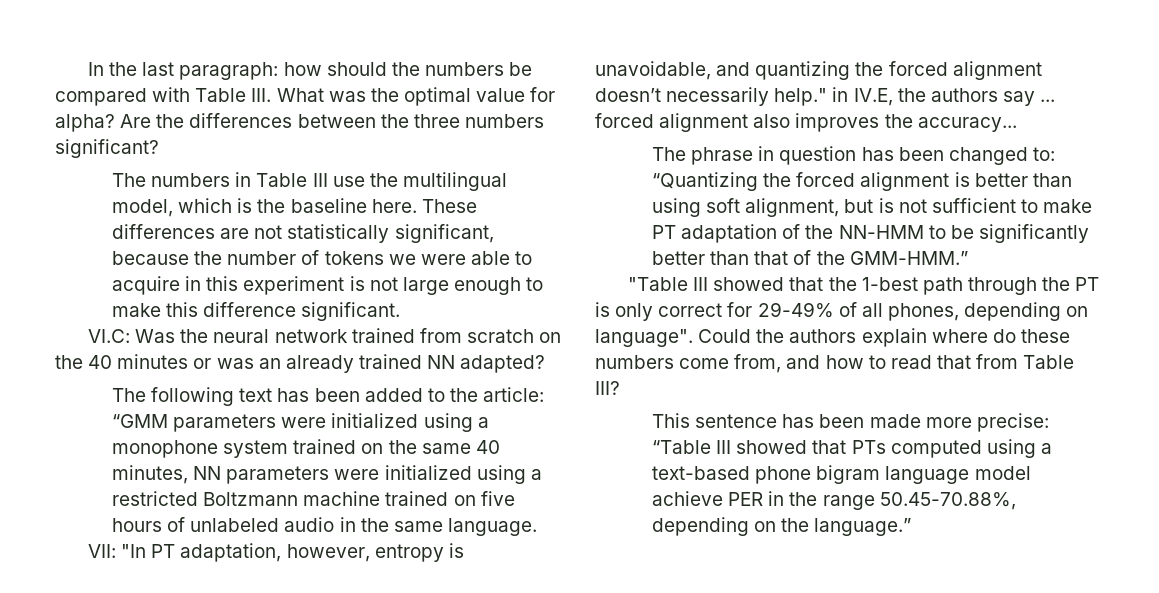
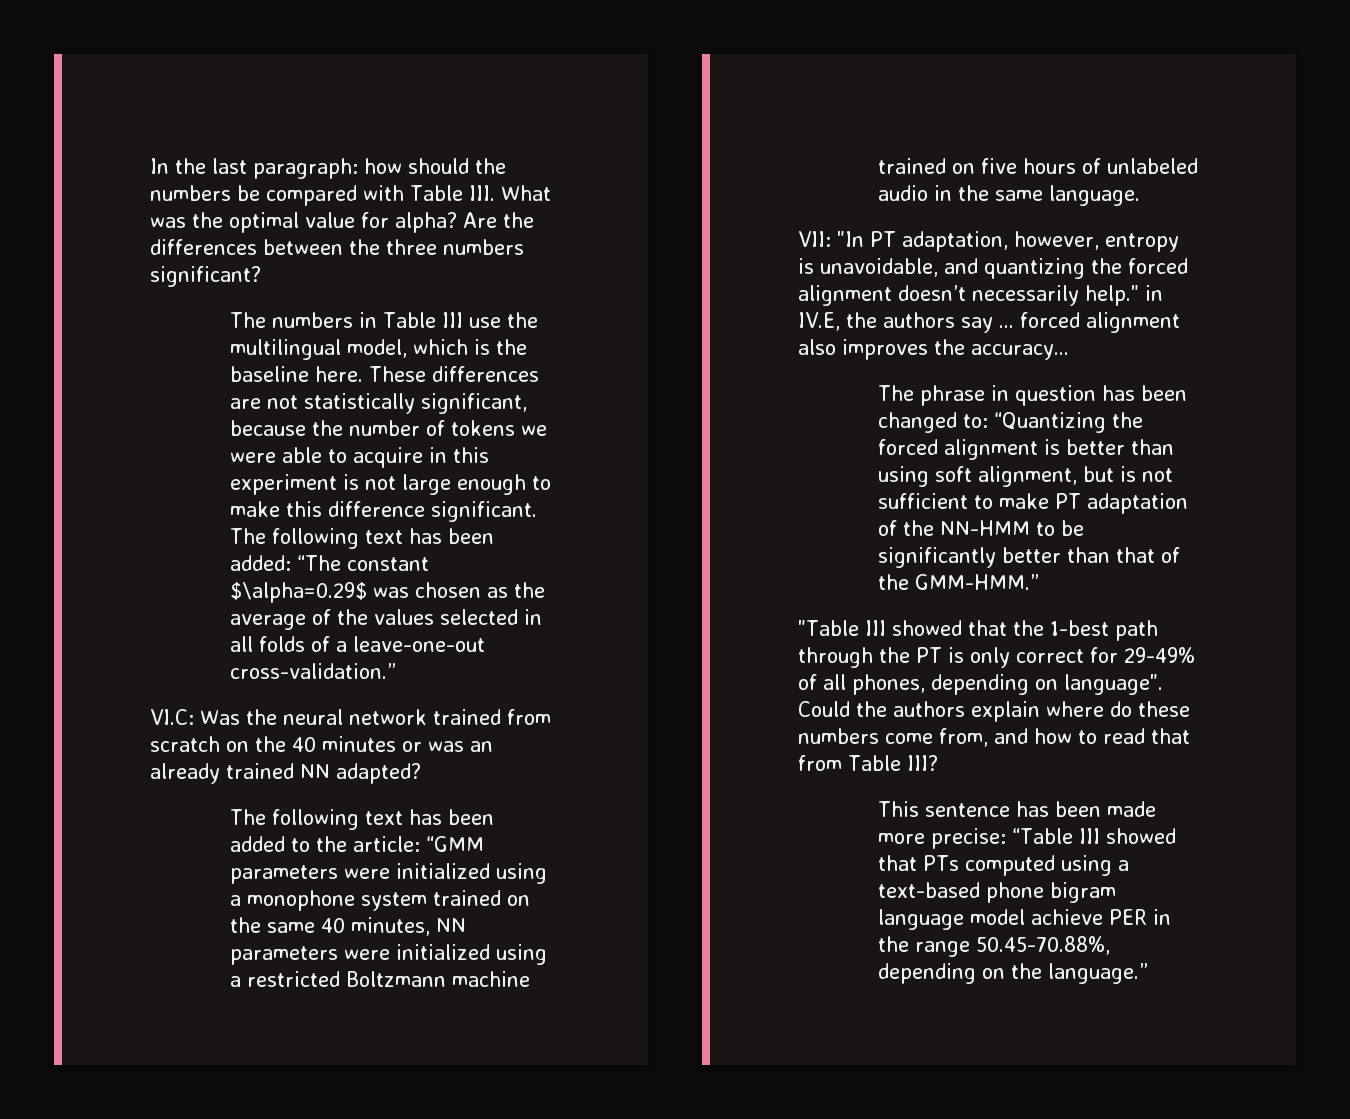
+ The following text has been added: “The constant $\alpha=0.29$ was chosen as the average of the values selected in all folds of a leave-one-out cross-validation.”

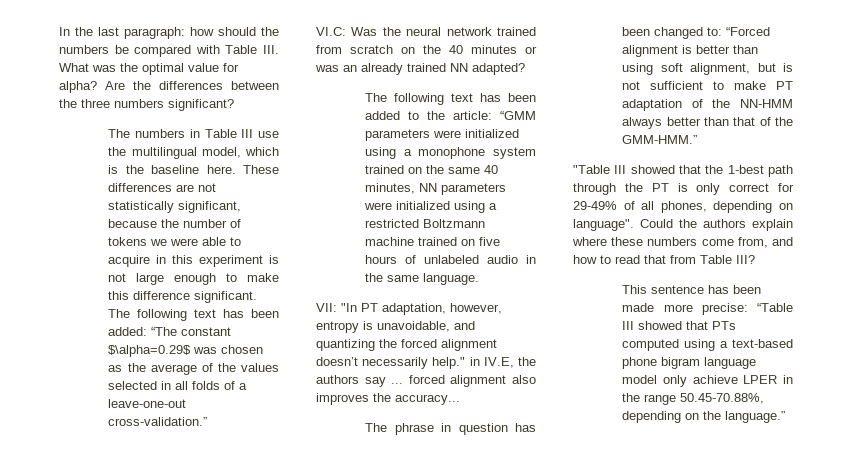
- The phrase in question has been changed to: “Quantizing the forced alignment is better than using soft alignment, but is not sufficient to make PT adaptation of the NN-HMM to be significantly better than that of the GMM-HMM.”
+ The phrase in question has been changed to: “Forced alignment is better than using soft alignment, but is not sufficient to make PT adaptation of the NN-HMM always better than that of the GMM-HMM.”
- Could the authors explain where do these numbers come from, and how to read that from Table III?
+ Could the authors explain where these numbers come from, and how to read that from Table III?
- This sentence has been made more precise: “Table III showed that PTs computed using a text-based phone bigram language model achieve PER in the range 50.45-70.88%, depending on the language.”
+ This sentence has been made more precise: “Table III showed that PTs computed using a text-based phone bigram language model only achieve LPER in the range 50.45-70.88%, depending on the language.”

